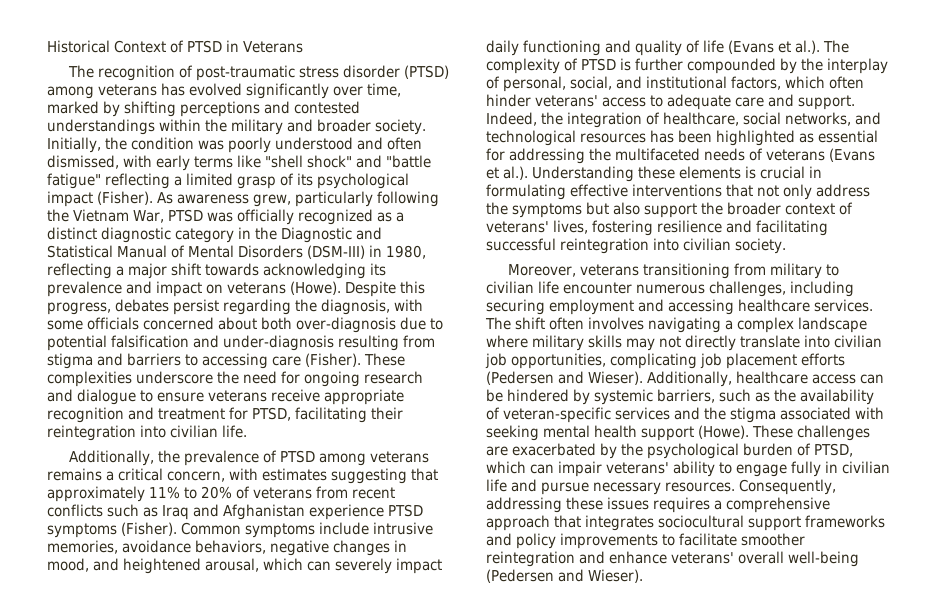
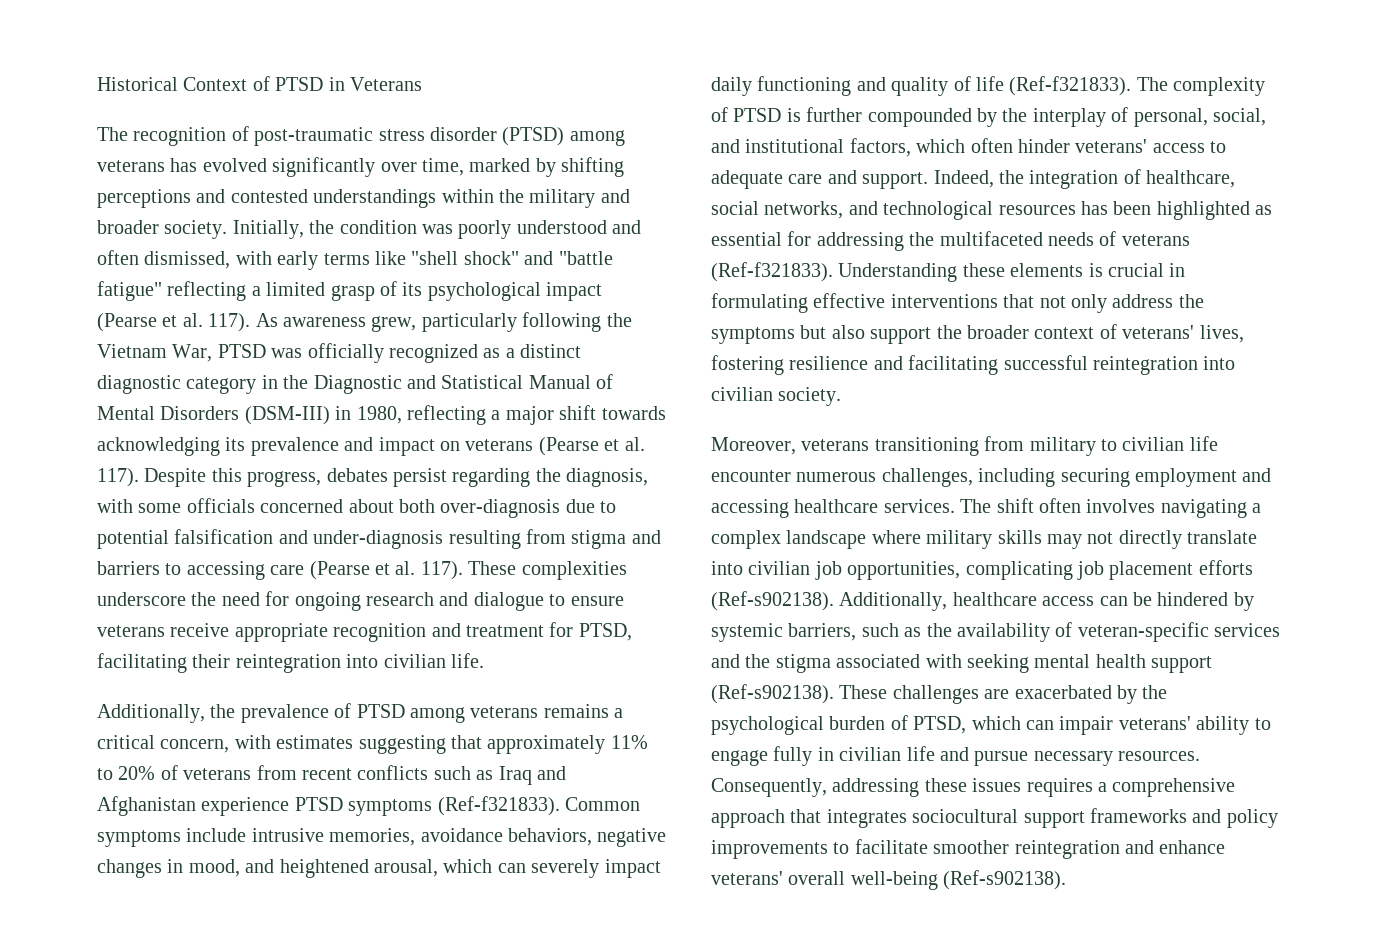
- Initially, the condition was poorly understood and often dismissed, with early terms like "shell shock" and "battle fatigue" reflecting a limited grasp of its psychological impact (Fisher).
+ Initially, the condition was poorly understood and often dismissed, with early terms like "shell shock" and "battle fatigue" reflecting a limited grasp of its psychological impact (Pearse et al. 117).
- As awareness grew, particularly following the Vietnam War, PTSD was officially recognized as a distinct diagnostic category in the Diagnostic and Statistical Manual of Mental Disorders (DSM-III) in 1980, reflecting a major shift towards acknowledging its prevalence and impact on veterans (Howe).
+ As awareness grew, particularly following the Vietnam War, PTSD was officially recognized as a distinct diagnostic category in the Diagnostic and Statistical Manual of Mental Disorders (DSM-III) in 1980, reflecting a major shift towards acknowledging its prevalence and impact on veterans (Pearse et al. 117).
- Despite this progress, debates persist regarding the diagnosis, with some officials concerned about both over-diagnosis due to potential falsification and under-diagnosis resulting from stigma and barriers to accessing care (Fisher).
+ Despite this progress, debates persist regarding the diagnosis, with some officials concerned about both over-diagnosis due to potential falsification and under-diagnosis resulting from stigma and barriers to accessing care (Pearse et al. 117).
- Additionally, the prevalence of PTSD among veterans remains a critical concern, with estimates suggesting that approximately 11% to 20% of veterans from recent conflicts such as Iraq and Afghanistan experience PTSD symptoms (Fisher).
+ Additionally, the prevalence of PTSD among veterans remains a critical concern, with estimates suggesting that approximately 11% to 20% of veterans from recent conflicts such as Iraq and Afghanistan experience PTSD symptoms (Ref-f321833).
- Common symptoms include intrusive memories, avoidance behaviors, negative changes in mood, and heightened arousal, which can severely impact daily functioning and quality of life (Evans et al.). The complexity of PTSD is further compounded by the interplay of personal, social, and institutional factors, which often hinder veterans' access to adequate care and support.
+ Common symptoms include intrusive memories, avoidance behaviors, negative changes in mood, and heightened arousal, which can severely impact daily functioning and quality of life (Ref-f321833). The complexity of PTSD is further compounded by the interplay of personal, social, and institutional factors, which often hinder veterans' access to adequate care and support.
- Indeed, the integration of healthcare, social networks, and technological resources has been highlighted as essential for addressing the multifaceted needs of veterans (Evans et al.). Understanding these elements is crucial in formulating effective interventions that not only address the symptoms but also support the broader context of veterans' lives, fostering resilience and facilitating successful reintegration into civilian society.
+ Indeed, the integration of healthcare, social networks, and technological resources has been highlighted as essential for addressing the multifaceted needs of veterans (Ref-f321833). Understanding these elements is crucial in formulating effective interventions that not only address the symptoms but also support the broader context of veterans' lives, fostering resilience and facilitating successful reintegration into civilian society.
- The shift often involves navigating a complex landscape where military skills may not directly translate into civilian job opportunities, complicating job placement efforts (Pedersen and Wieser).
+ The shift often involves navigating a complex landscape where military skills may not directly translate into civilian job opportunities, complicating job placement efforts (Ref-s902138).
- Additionally, healthcare access can be hindered by systemic barriers, such as the availability of veteran-specific services and the stigma associated with seeking mental health support (Howe).
+ Additionally, healthcare access can be hindered by systemic barriers, such as the availability of veteran-specific services and the stigma associated with seeking mental health support (Ref-s902138).
- Consequently, addressing these issues requires a comprehensive approach that integrates sociocultural support frameworks and policy improvements to facilitate smoother reintegration and enhance veterans' overall well-being (Pedersen and Wieser).
+ Consequently, addressing these issues requires a comprehensive approach that integrates sociocultural support frameworks and policy improvements to facilitate smoother reintegration and enhance veterans' overall well-being (Ref-s902138).

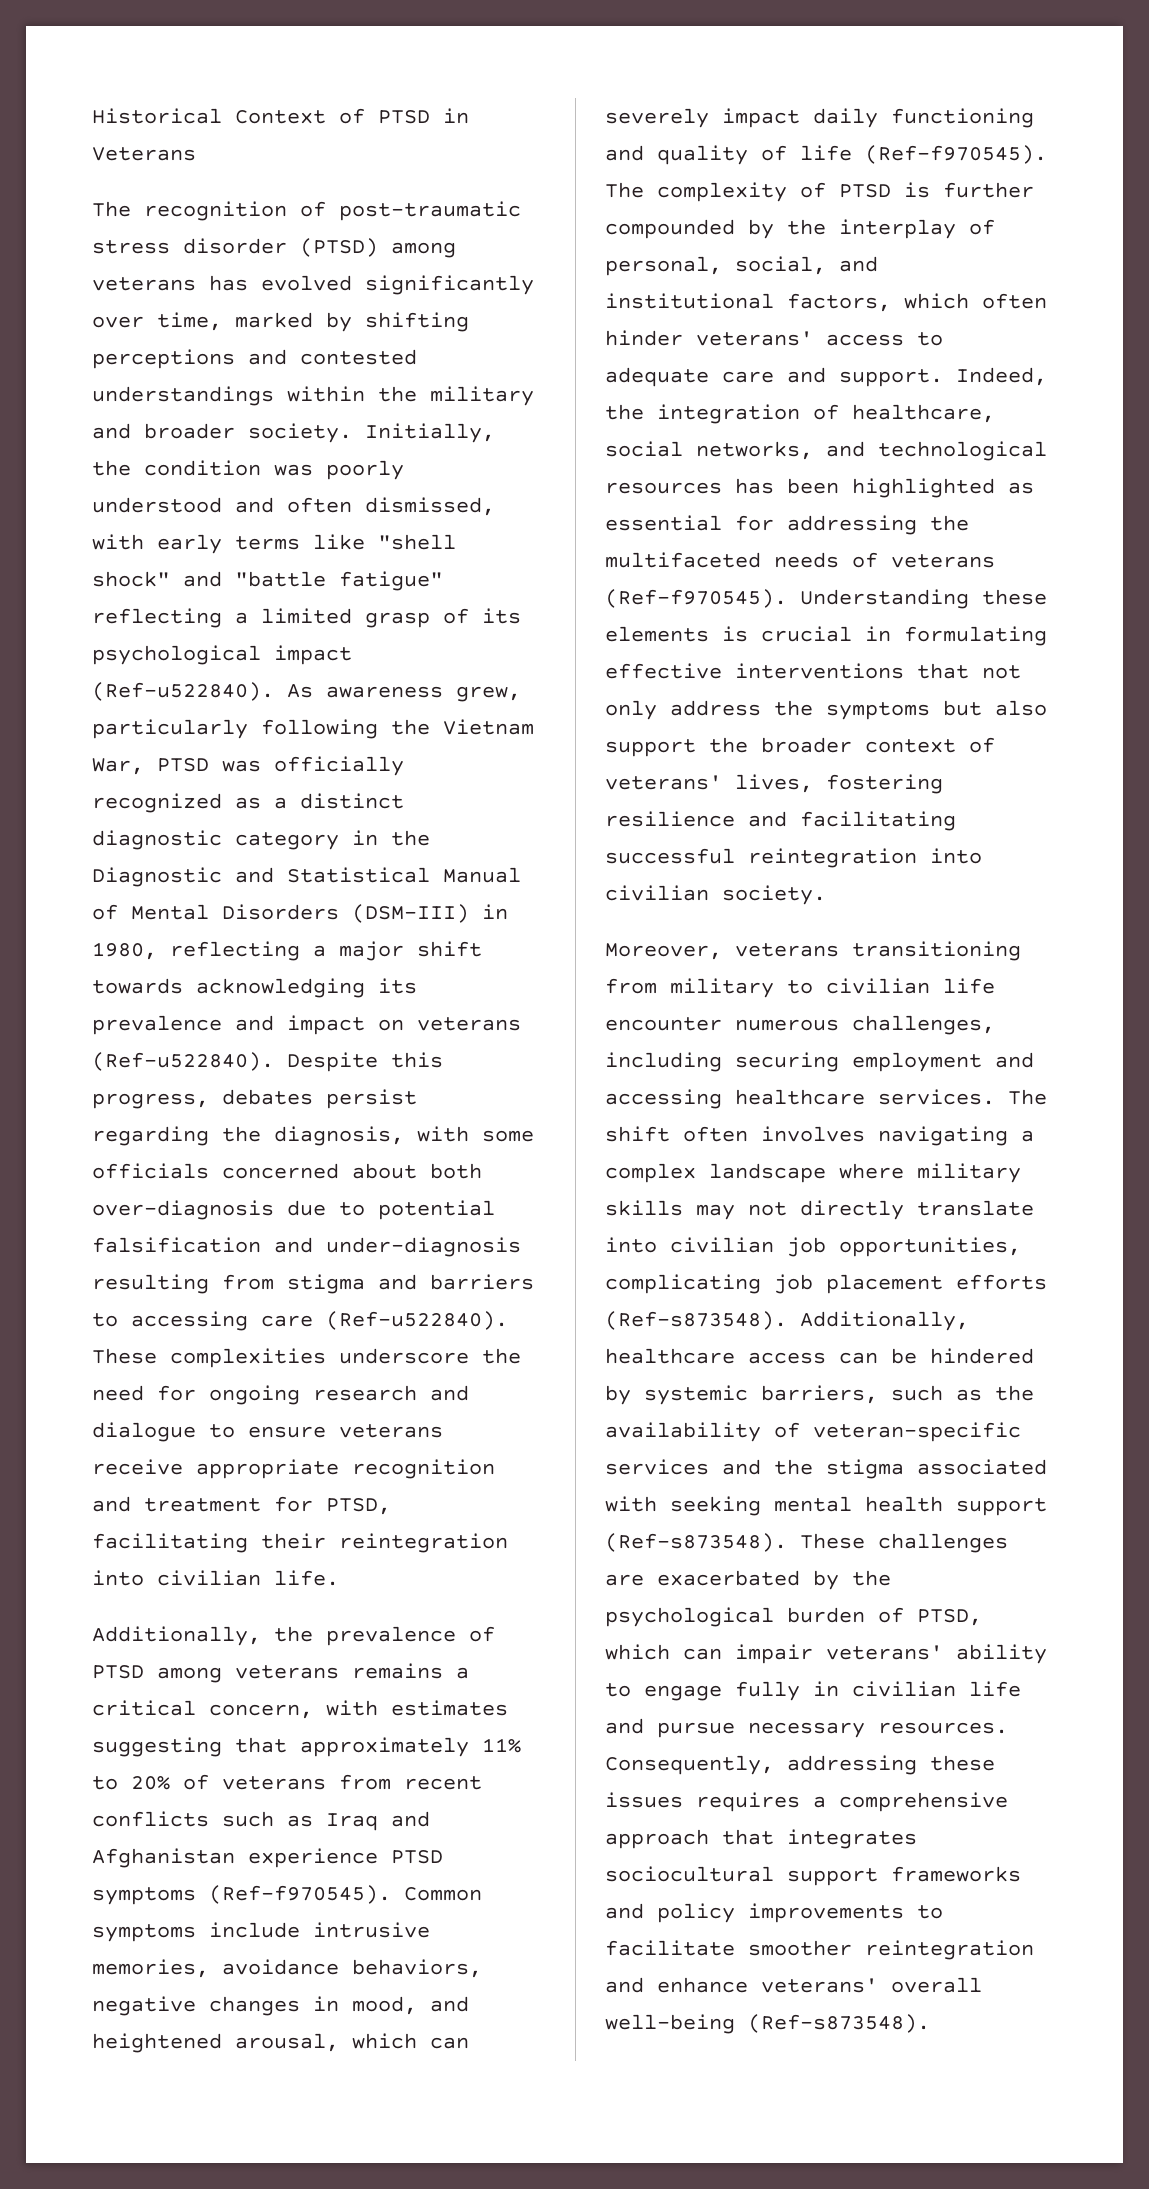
- Initially, the condition was poorly understood and often dismissed, with early terms like "shell shock" and "battle fatigue" reflecting a limited grasp of its psychological impact (Pearse et al. 117).
+ Initially, the condition was poorly understood and often dismissed, with early terms like "shell shock" and "battle fatigue" reflecting a limited grasp of its psychological impact (Ref-u522840).
- As awareness grew, particularly following the Vietnam War, PTSD was officially recognized as a distinct diagnostic category in the Diagnostic and Statistical Manual of Mental Disorders (DSM-III) in 1980, reflecting a major shift towards acknowledging its prevalence and impact on veterans (Pearse et al. 117).
+ As awareness grew, particularly following the Vietnam War, PTSD was officially recognized as a distinct diagnostic category in the Diagnostic and Statistical Manual of Mental Disorders (DSM-III) in 1980, reflecting a major shift towards acknowledging its prevalence and impact on veterans (Ref-u522840).
- Despite this progress, debates persist regarding the diagnosis, with some officials concerned about both over-diagnosis due to potential falsification and under-diagnosis resulting from stigma and barriers to accessing care (Pearse et al. 117).
+ Despite this progress, debates persist regarding the diagnosis, with some officials concerned about both over-diagnosis due to potential falsification and under-diagnosis resulting from stigma and barriers to accessing care (Ref-u522840).
- Additionally, the prevalence of PTSD among veterans remains a critical concern, with estimates suggesting that approximately 11% to 20% of veterans from recent conflicts such as Iraq and Afghanistan experience PTSD symptoms (Ref-f321833).
+ Additionally, the prevalence of PTSD among veterans remains a critical concern, with estimates suggesting that approximately 11% to 20% of veterans from recent conflicts such as Iraq and Afghanistan experience PTSD symptoms (Ref-f970545).
- Common symptoms include intrusive memories, avoidance behaviors, negative changes in mood, and heightened arousal, which can severely impact daily functioning and quality of life (Ref-f321833).
+ Common symptoms include intrusive memories, avoidance behaviors, negative changes in mood, and heightened arousal, which can severely impact daily functioning and quality of life (Ref-f970545).
- Indeed, the integration of healthcare, social networks, and technological resources has been highlighted as essential for addressing the multifaceted needs of veterans (Ref-f321833).
+ Indeed, the integration of healthcare, social networks, and technological resources has been highlighted as essential for addressing the multifaceted needs of veterans (Ref-f970545).
- The shift often involves navigating a complex landscape where military skills may not directly translate into civilian job opportunities, complicating job placement efforts (Ref-s902138).
+ The shift often involves navigating a complex landscape where military skills may not directly translate into civilian job opportunities, complicating job placement efforts (Ref-s873548).
- Additionally, healthcare access can be hindered by systemic barriers, such as the availability of veteran-specific services and the stigma associated with seeking mental health support (Ref-s902138).
+ Additionally, healthcare access can be hindered by systemic barriers, such as the availability of veteran-specific services and the stigma associated with seeking mental health support (Ref-s873548).
- Consequently, addressing these issues requires a comprehensive approach that integrates sociocultural support frameworks and policy improvements to facilitate smoother reintegration and enhance veterans' overall well-being (Ref-s902138).
+ Consequently, addressing these issues requires a comprehensive approach that integrates sociocultural support frameworks and policy improvements to facilitate smoother reintegration and enhance veterans' overall well-being (Ref-s873548).

